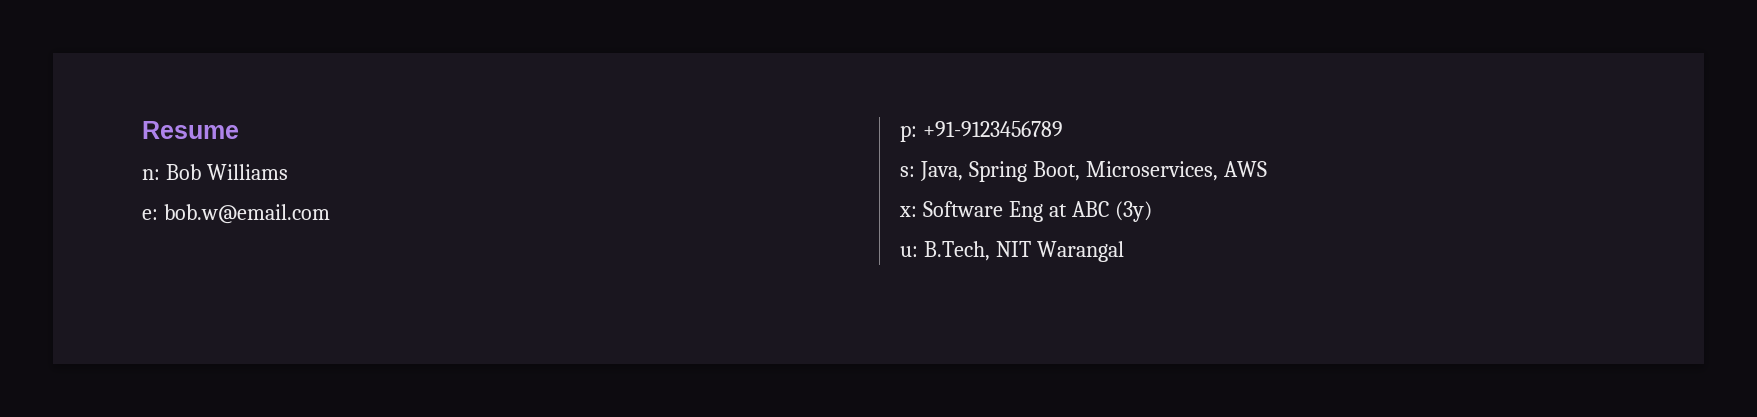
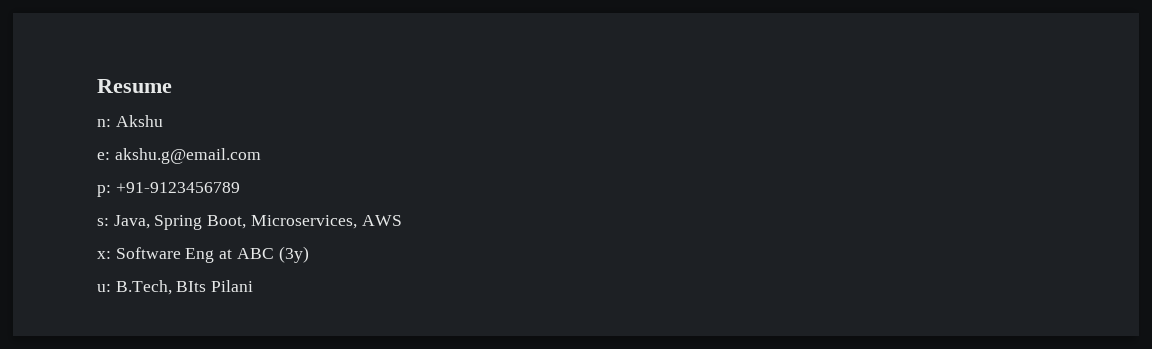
- n: Bob Williams
+ n: Akshu
- e: bob.w@email.com
+ e: akshu.g@email.com
- u: B.Tech, NIT Warangal
+ u: B.Tech, BIts Pilani

